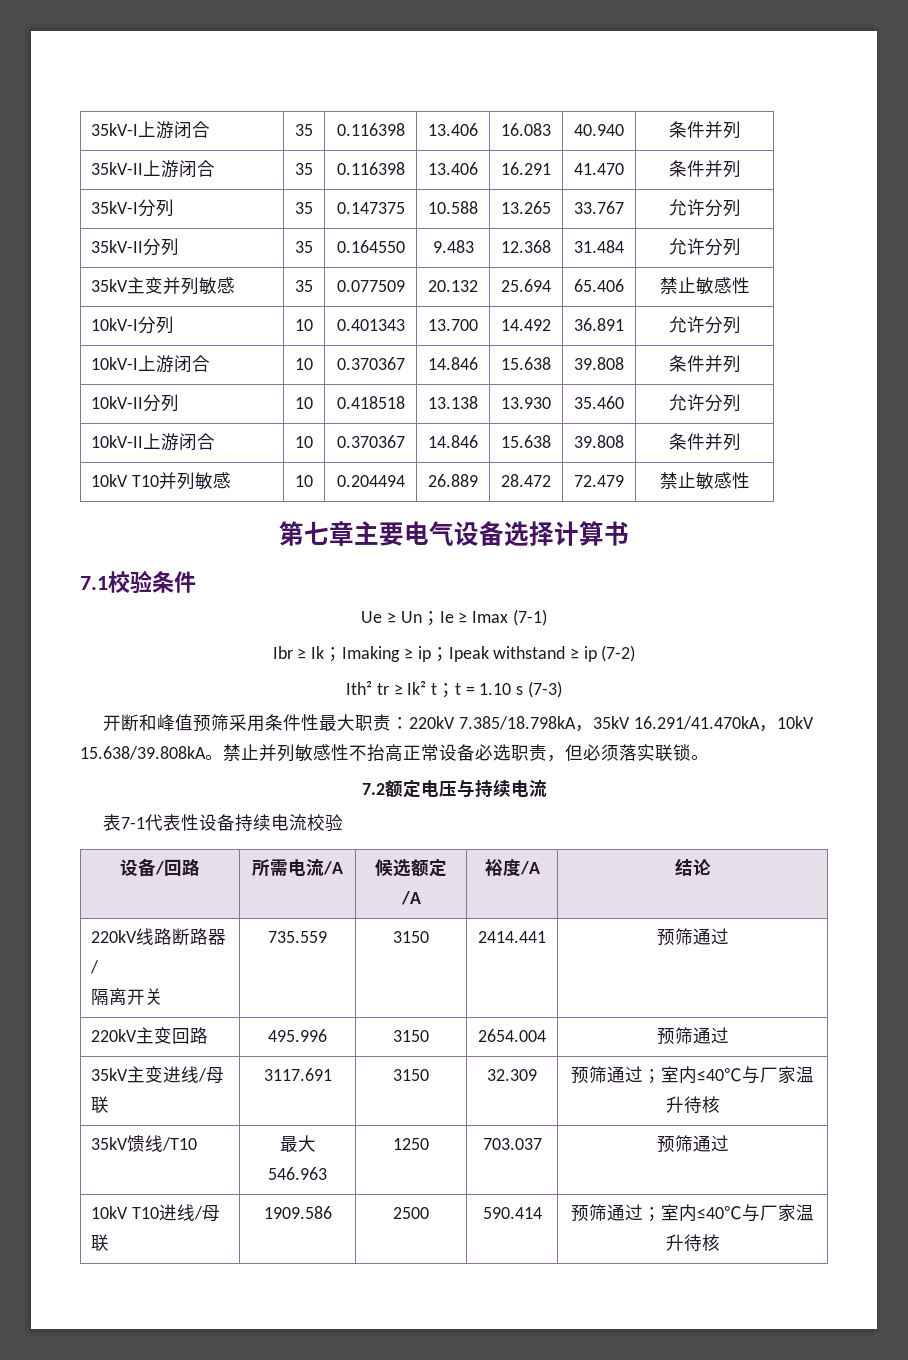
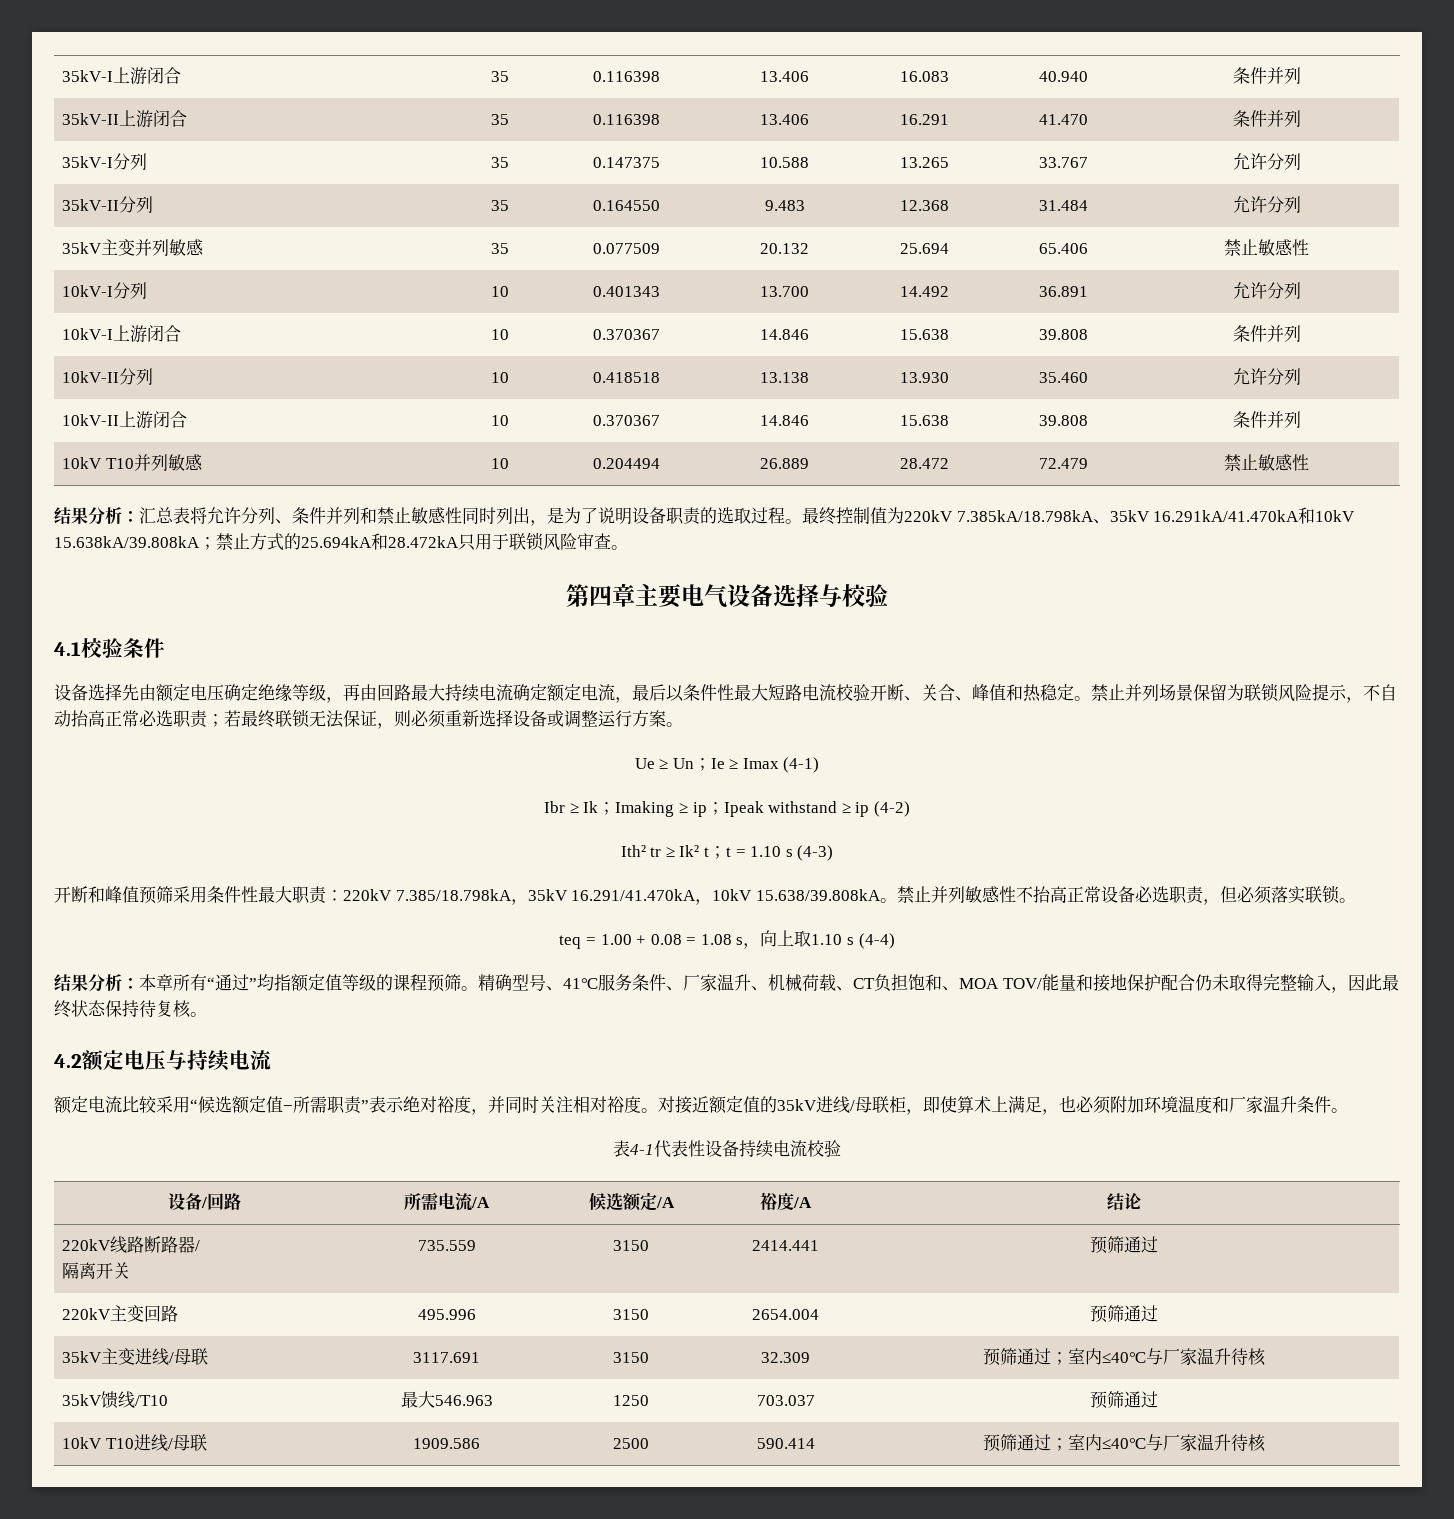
+ 结果分析：汇总表将允许分列、条件并列和禁止敏感性同时列出，是为了说明设备职责的选取过程。最终控制值为220kV 7.385kA/18.798kA、35kV 16.291kA/41.470kA和10kV 15.638kA/39.808kA；禁止方式的25.694kA和28.472kA只用于联锁风险审查。
- 第七章主要电气设备选择计算书
- 7.1校验条件
+ 第四章主要电气设备选择与校验
+ 4.1校验条件
+ 设备选择先由额定电压确定绝缘等级，再由回路最大持续电流确定额定电流，最后以条件性最大短路电流校验开断、关合、峰值和热稳定。禁止并列场景保留为联锁风险提示，不自动抬高正常必选职责；若最终联锁无法保证，则必须重新选择设备或调整运行方案。
- Ue ≥ Un；Ie ≥ Imax (7-1)
+ Ue ≥ Un；Ie ≥ Imax (4-1)
- Ibr ≥ Ik；Imaking ≥ ip；Ipeak withstand ≥ ip (7-2)
+ Ibr ≥ Ik；Imaking ≥ ip；Ipeak withstand ≥ ip (4-2)
- Ith² tr ≥ Ik² t；t = 1.10 s (7-3)
+ Ith² tr ≥ Ik² t；t = 1.10 s (4-3)
- 7.2额定电压与持续电流
+ teq = 1.00 + 0.08 = 1.08 s，向上取1.10 s (4-4)
+ 结果分析：本章所有“通过”均指额定值等级的课程预筛。精确型号、41℃服务条件、厂家温升、机械荷载、CT负担饱和、MOA TOV/能量和接地保护配合仍未取得完整输入，因此最终状态保持待复核。
+ 4.2额定电压与持续电流
- 表7-1代表性设备持续电流校验
+ 额定电流比较采用“候选额定值−所需职责”表示绝对裕度，并同时关注相对裕度。对接近额定值的35kV进线/母联柜，即使算术上满足，也必须附加环境温度和厂家温升条件。
+ 表4-1代表性设备持续电流校验

